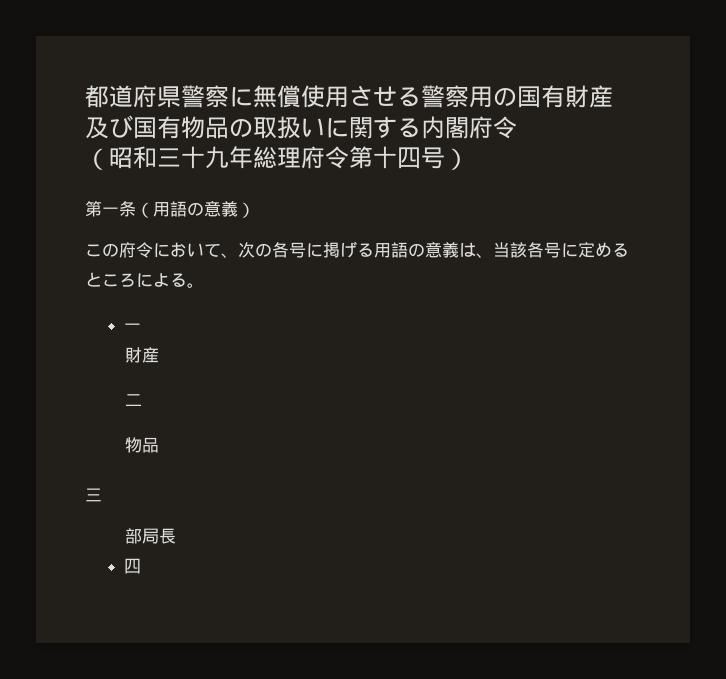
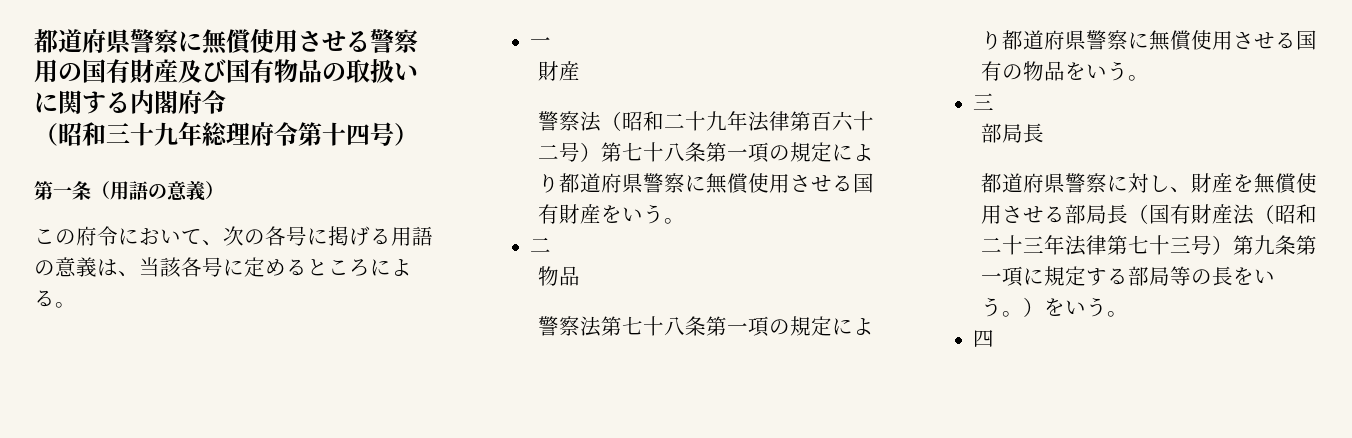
+ 警察法（昭和二十九年法律第百六十二号）第七十八条第一項の規定により都道府県警察に無償使用させる国有財産をいう。
  二
  物品
+ 警察法第七十八条第一項の規定により都道府県警察に無償使用させる国有の物品をいう。
  三
  部局長
+ 都道府県警察に対し、財産を無償使用させる部局長（国有財産法（昭和二十三年法律第七十三号）第九条第一項に規定する部局等の長をいう。）をいう。

